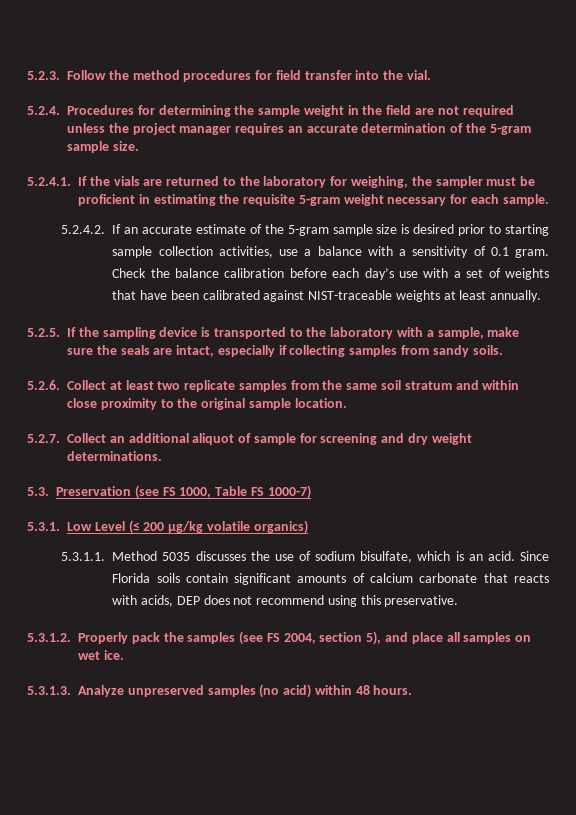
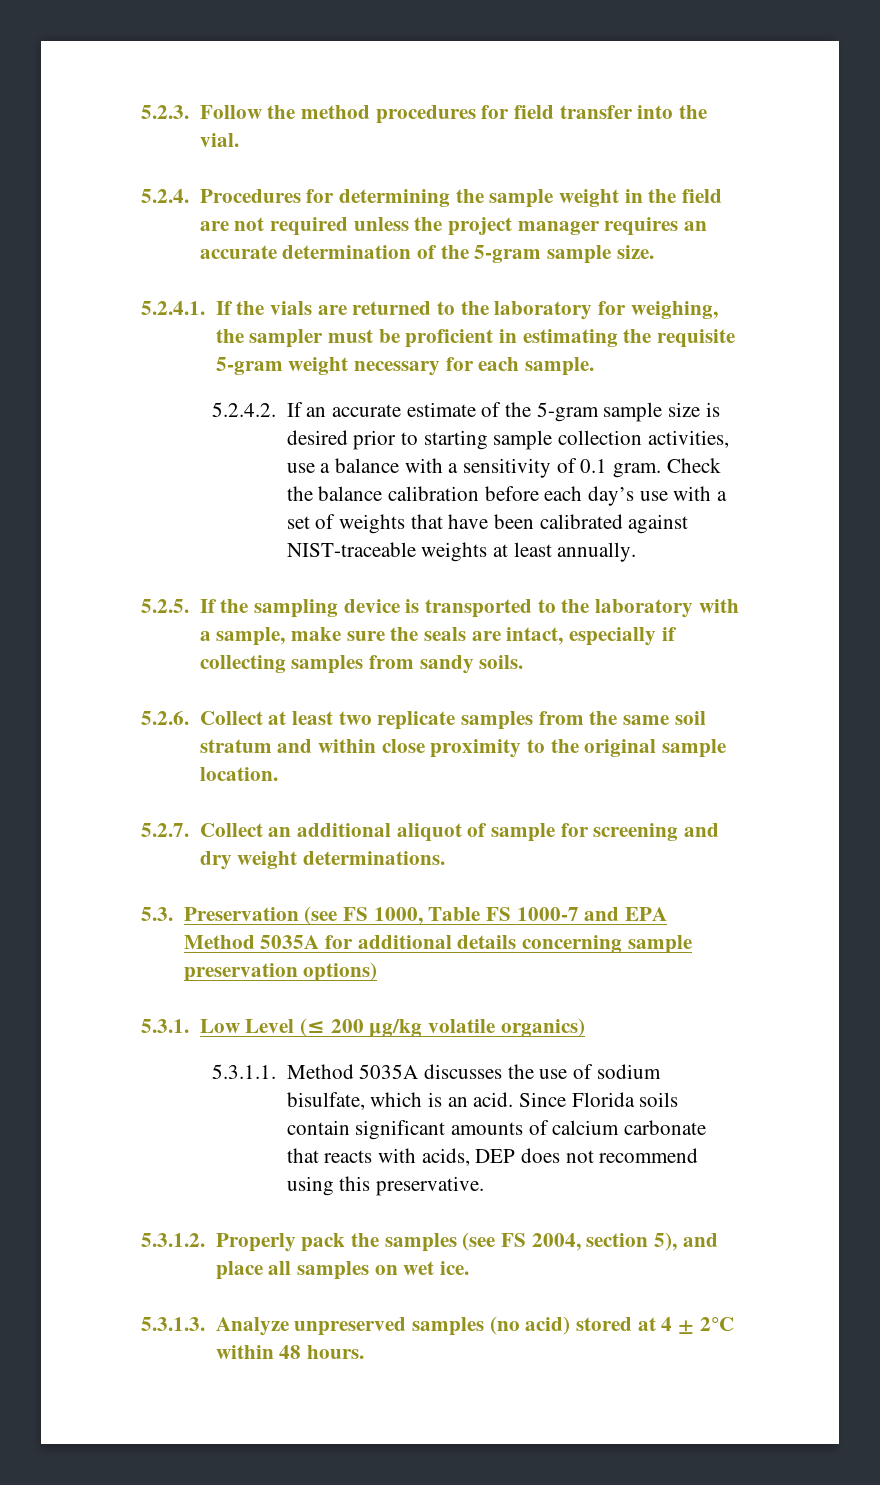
- 5.3. Preservation (see FS 1000, Table FS 1000-7)
+ 5.3. Preservation (see FS 1000, Table FS 1000-7 and EPA Method 5035A for additional details concerning sample preservation options)
- 5.3.1.1. Method 5035 discusses the use of sodium bisulfate, which is an acid.
+ 5.3.1.1. Method 5035A discusses the use of sodium bisulfate, which is an acid.
- 5.3.1.3. Analyze unpreserved samples (no acid) within 48 hours.
+ 5.3.1.3. Analyze unpreserved samples (no acid) stored at 4 ± 2°C within 48 hours.

